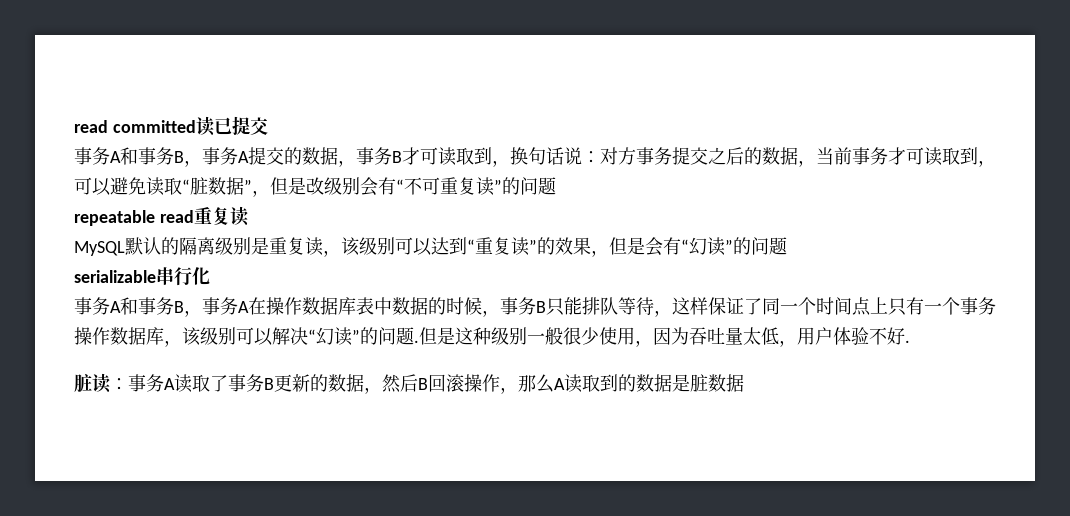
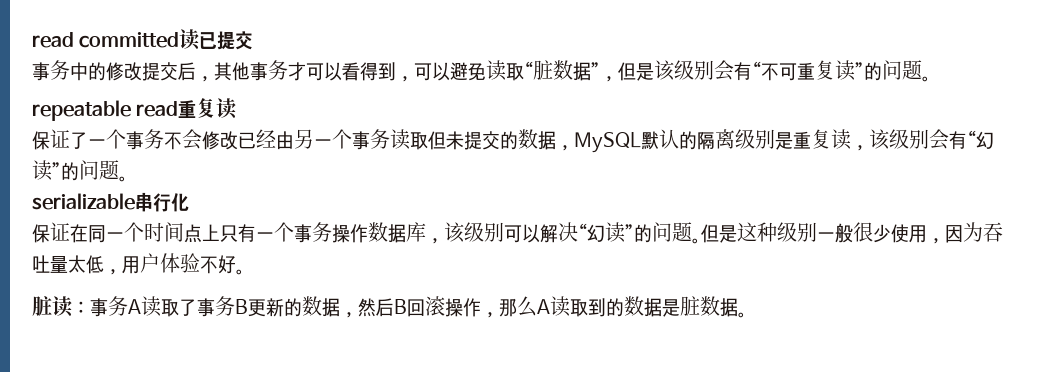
- 事务A和事务B，事务A提交的数据，事务B才可读取到，换句话说：对方事务提交之后的数据，当前事务才可读取到，可以避免读取“脏数据”，但是改级别会有“不可重复读”的问题
+ 事务中的修改提交后，其他事务才可以看得到，可以避免读取“脏数据”，但是该级别会有“不可重复读”的问题。
- MySQL默认的隔离级别是重复读，该级别可以达到“重复读”的效果，但是会有“幻读”的问题
+ 保证了一个事务不会修改已经由另一个事务读取但未提交的数据，MySQL默认的隔离级别是重复读，该级别会有“幻读”的问题。
- 事务A和事务B，事务A在操作数据库表中数据的时候，事务B只能排队等待，这样保证了同一个时间点上只有一个事务操作数据库，该级别可以解决“幻读”的问题.
+ 保证在同一个时间点上只有一个事务操作数据库，该级别可以解决“幻读”的问题。
- 但是这种级别一般很少使用，因为吞吐量太低，用户体验不好.
+ 但是这种级别一般很少使用，因为吞吐量太低，用户体验不好。
- 脏读：事务A读取了事务B更新的数据，然后B回滚操作，那么A读取到的数据是脏数据
+ 脏读：事务A读取了事务B更新的数据，然后B回滚操作，那么A读取到的数据是脏数据。

